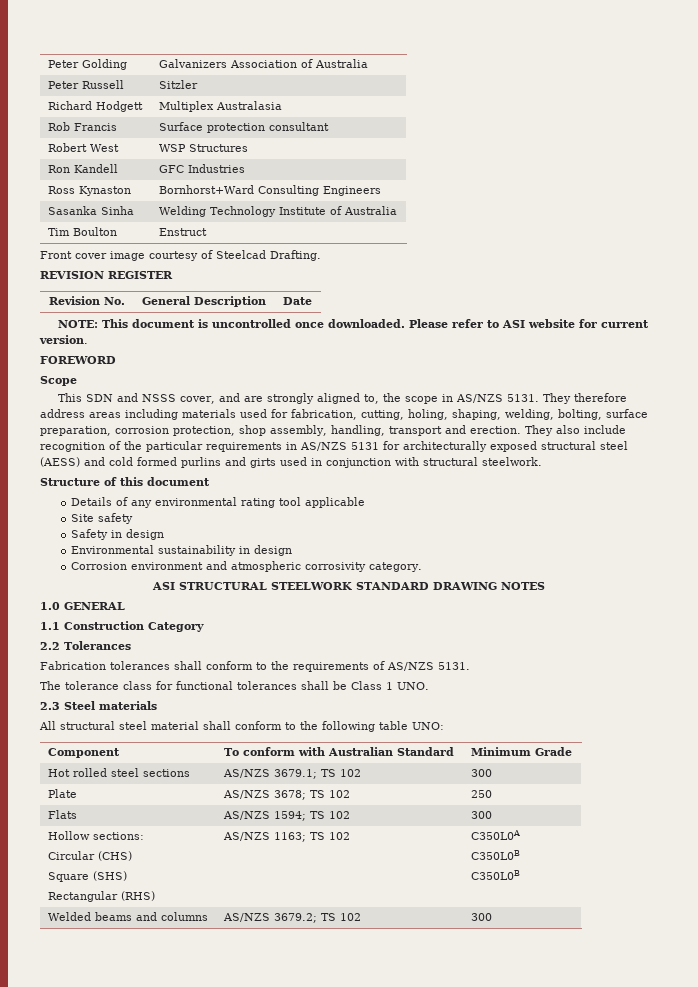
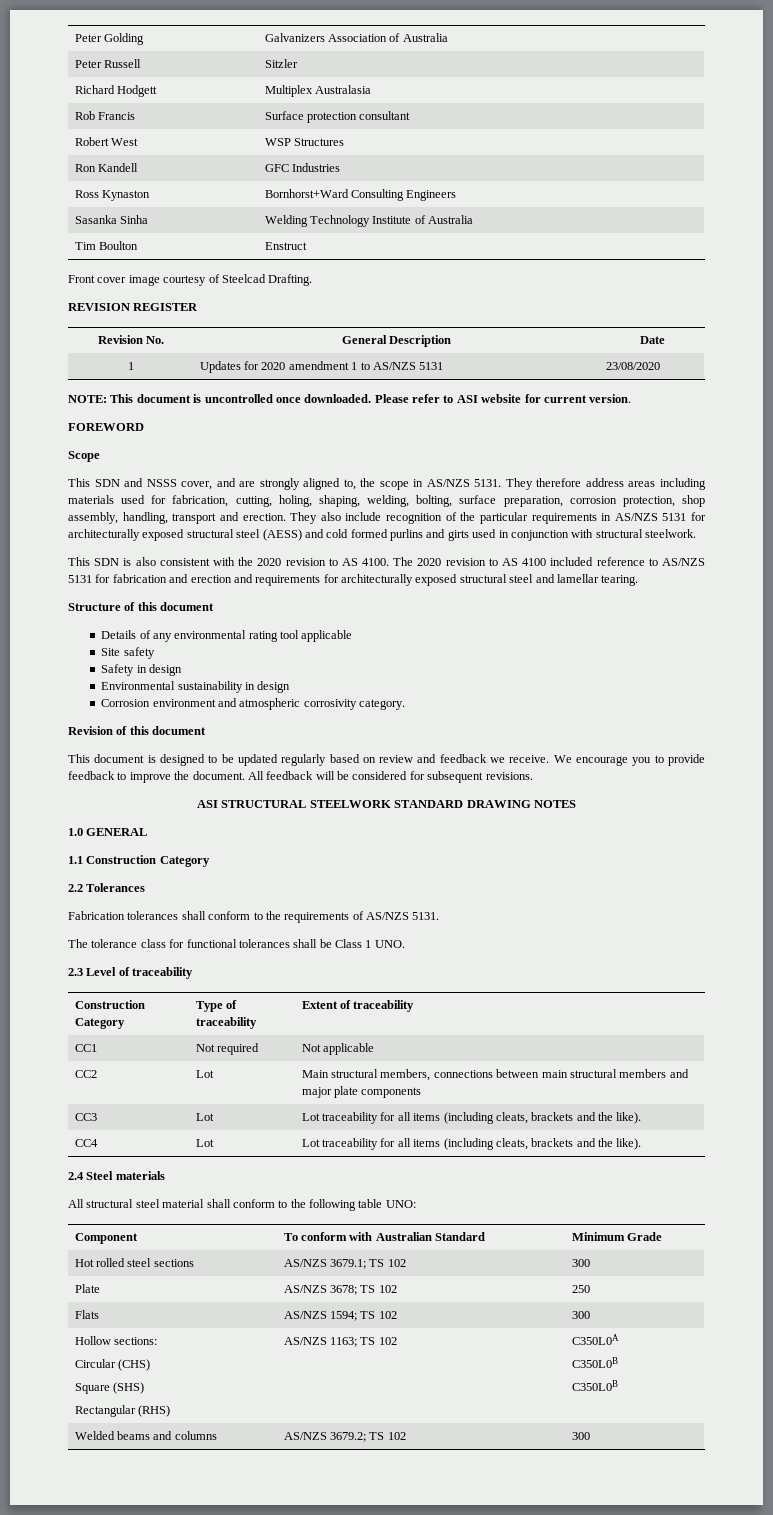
+ 1 | Updates for 2020 amendment 1 to AS/NZS 5131 | 23/08/2020
+ This SDN is also consistent with the 2020 revision to AS 4100. The 2020 revision to AS 4100 included reference to AS/NZS 5131 for fabrication and erection and requirements for architecturally exposed structural steel and lamellar tearing.
+ Revision of this document
+ This document is designed to be updated regularly based on review and feedback we receive. We encourage you to provide feedback to improve the document. All feedback will be considered for subsequent revisions.
- 2.3 Steel materials
+ 2.3 Level of traceability
+ Construction Category | Type of traceability | Extent of traceability
+ CC1 | Not required | Not applicable
+ CC2 | Lot | Main structural members, connections between main structural members and major plate components
+ CC3 | Lot | Lot traceability for all items (including cleats, brackets and the like).
+ CC4 | Lot | Lot traceability for all items (including cleats, brackets and the like).
+ 2.4 Steel materials

